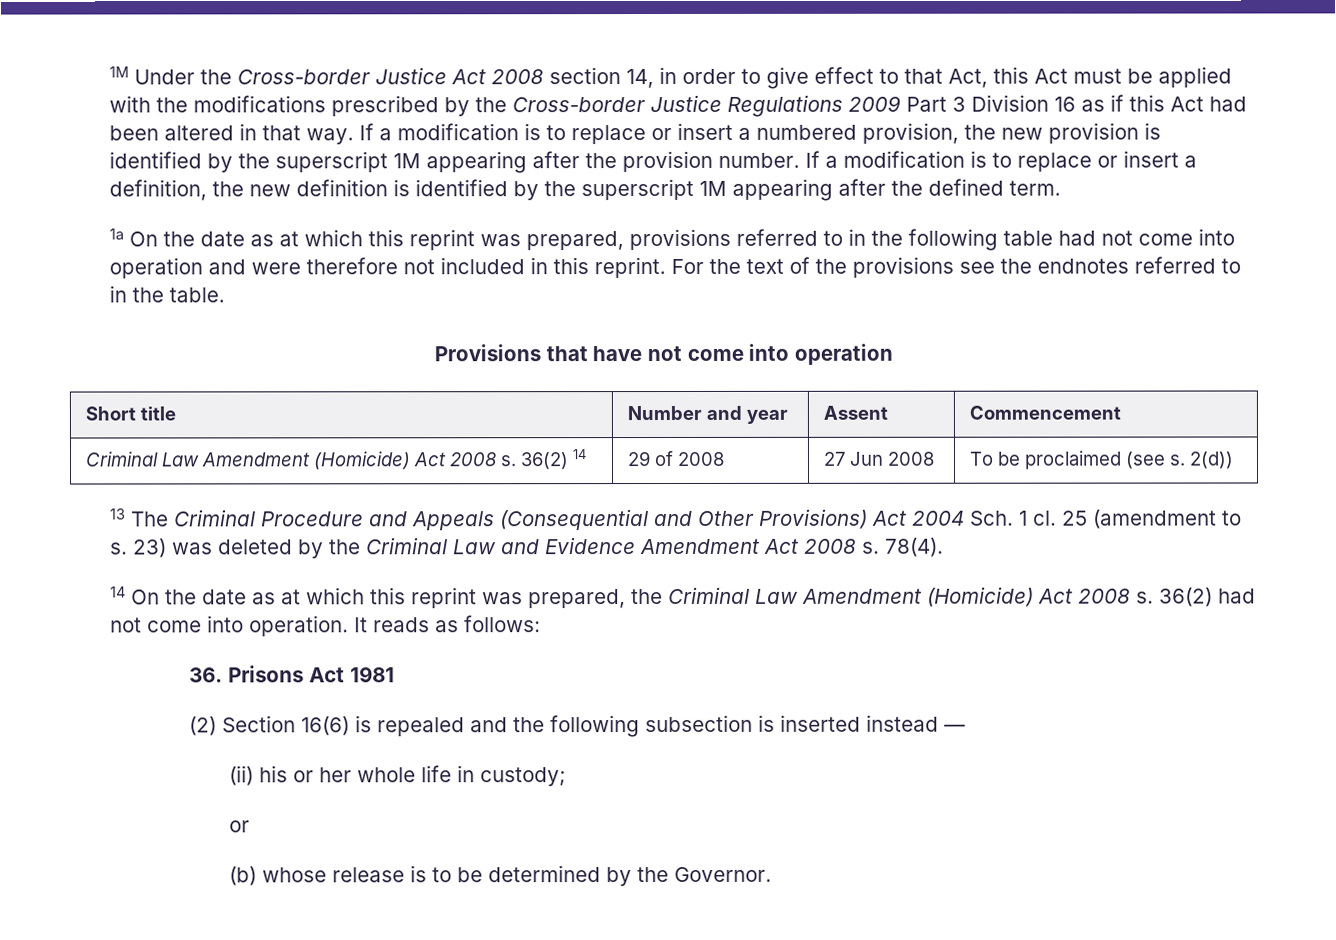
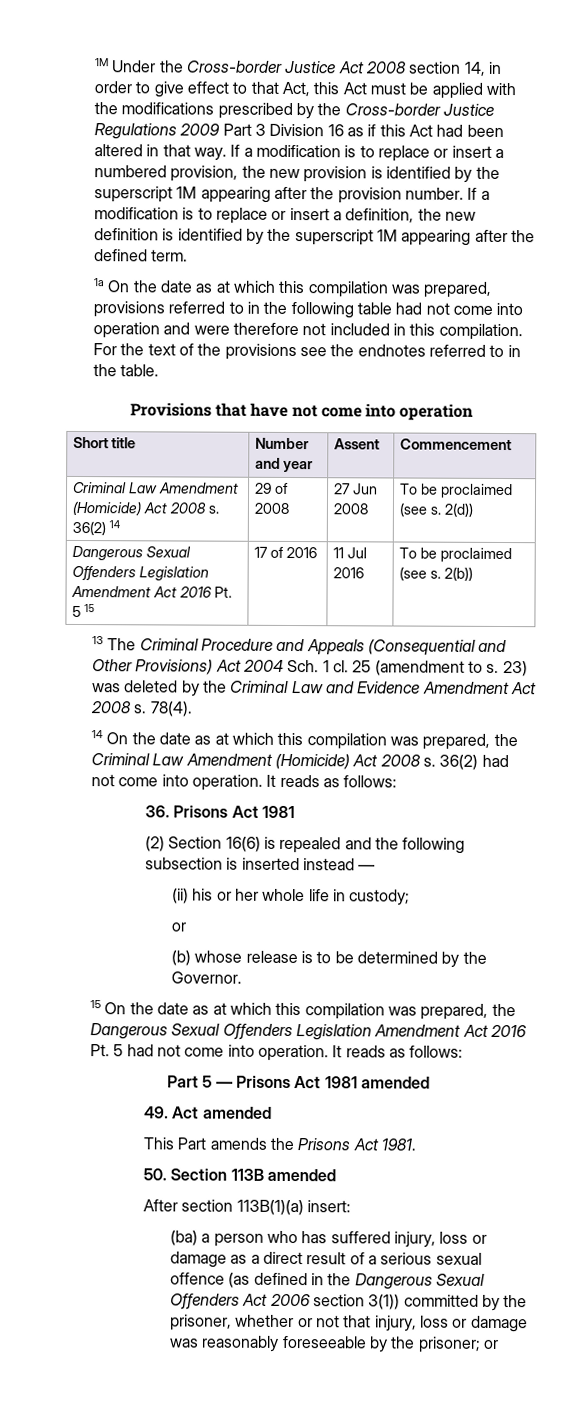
- 1a On the date as at which this reprint was prepared, provisions referred to in the following table had not come into operation and were therefore not included in this reprint.
+ 1a On the date as at which this compilation was prepared, provisions referred to in the following table had not come into operation and were therefore not included in this compilation.
+ Dangerous Sexual Offenders Legislation Amendment Act 2016 Pt. 5 15 | 17 of 2016 | 11 Jul 2016 | To be proclaimed (see s. 2(b))
- 14 On the date as at which this reprint was prepared, the Criminal Law Amendment (Homicide) Act 2008 s.
+ 14 On the date as at which this compilation was prepared, the Criminal Law Amendment (Homicide) Act 2008 s.
+ 15 On the date as at which this compilation was prepared, the Dangerous Sexual Offenders Legislation Amendment Act 2016 Pt. 5 had not come into operation. It reads as follows:
+ Part 5 — Prisons Act 1981 amended
+ 49. Act amended
+ This Part amends the Prisons Act 1981.
+ 50. Section 113B amended
+ After section 113B(1)(a) insert:
+ (ba) a person who has suffered injury, loss or damage as a direct result of a serious sexual offence (as defined in the Dangerous Sexual Offenders Act 2006 section 3(1)) committed by the prisoner, whether or not that injury, loss or damage was reasonably foreseeable by the prisoner; or

